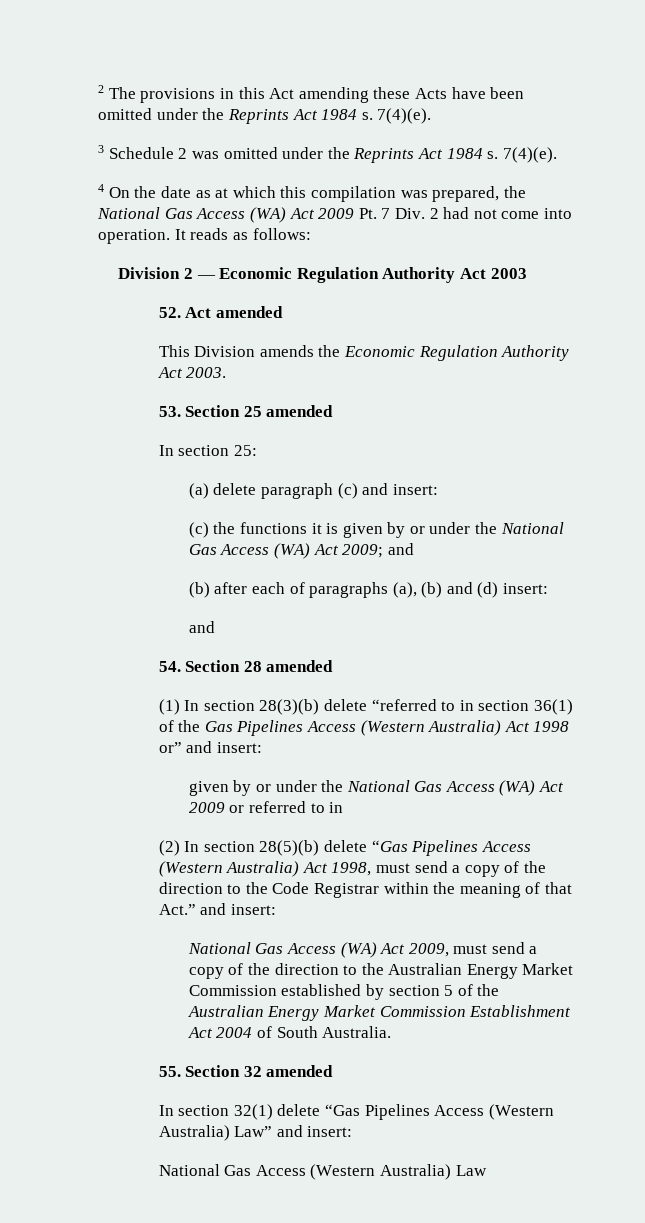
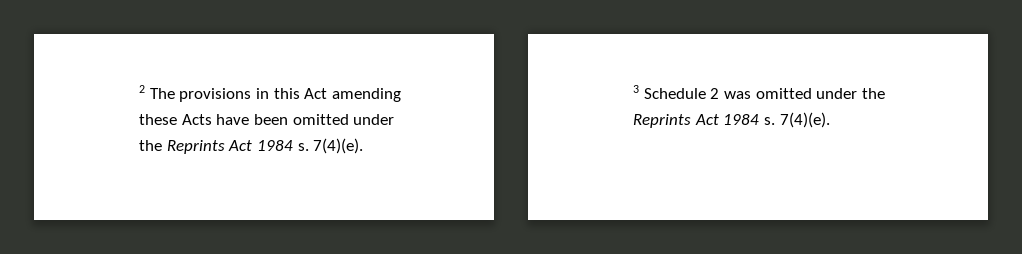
- 4 On the date as at which this compilation was prepared, the National Gas Access (WA) Act 2009 Pt. 7 Div. 2 had not come into operation. It reads as follows:
- Division 2 — Economic Regulation Authority Act 2003
- 52. Act amended
- This Division amends the Economic Regulation Authority Act 2003.
- 53. Section 25 amended
- In section 25:
- (a) delete paragraph (c) and insert:
- (c) the functions it is given by or under the National Gas Access (WA) Act 2009; and
- (b) after each of paragraphs (a), (b) and (d) insert:
- and
- 54. Section 28 amended
- (1) In section 28(3)(b) delete “referred to in section 36(1) of the Gas Pipelines Access (Western Australia) Act 1998 or” and insert:
- given by or under the National Gas Access (WA) Act 2009 or referred to in
- (2) In section 28(5)(b) delete “Gas Pipelines Access (Western Australia) Act 1998, must send a copy of the direction to the Code Registrar within the meaning of that Act.” and insert:
- National Gas Access (WA) Act 2009, must send a copy of the direction to the Australian Energy Market Commission established by section 5 of the Australian Energy Market Commission Establishment Act 2004 of South Australia.
- 55. Section 32 amended
- In section 32(1) delete “Gas Pipelines Access (Western Australia) Law” and insert:
- National Gas Access (Western Australia) Law

